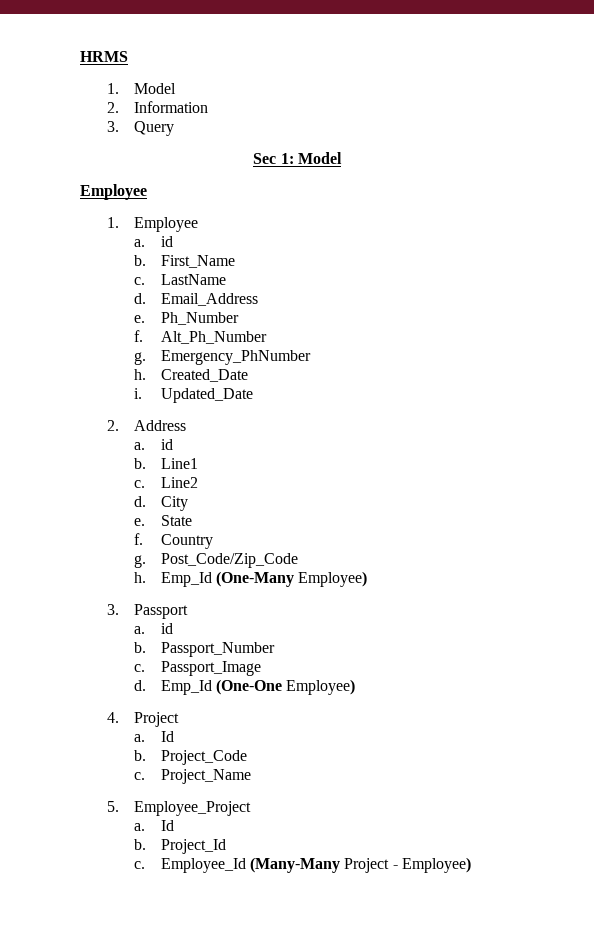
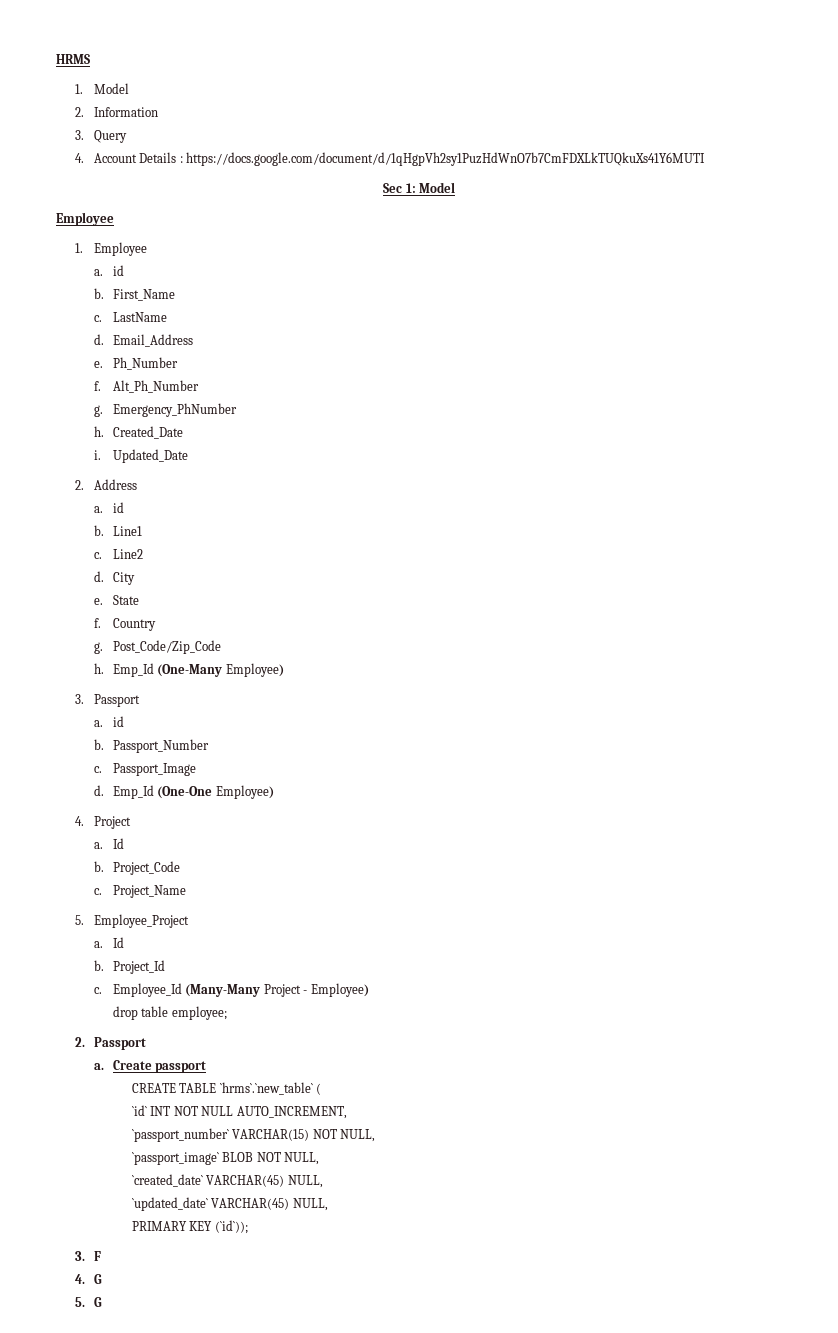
+ 4. Account Details : https://docs.google.com/document/d/1qHgpVh2sy1PuzHdWnO7b7CmFDXLkTUQkuXs41Y6MUTI
+ drop table employee;
+ 2. Passport
+ a. Create passport
+ CREATE TABLE `hrms`.`new_table` (
+ `id` INT NOT NULL AUTO_INCREMENT,
+ `passport_number` VARCHAR(15) NOT NULL,
+ `passport_image` BLOB NOT NULL,
+ `created_date` VARCHAR(45) NULL,
+ `updated_date` VARCHAR(45) NULL,
+ PRIMARY KEY (`id`));
+ 3. F
+ 4. G
+ 5. G

